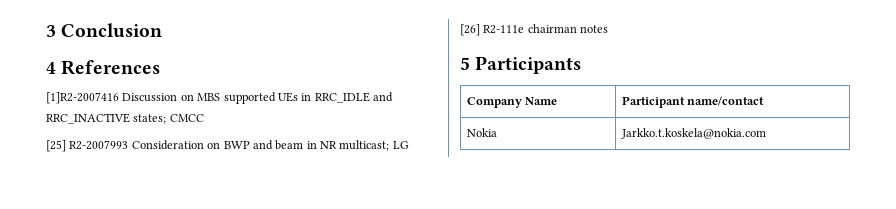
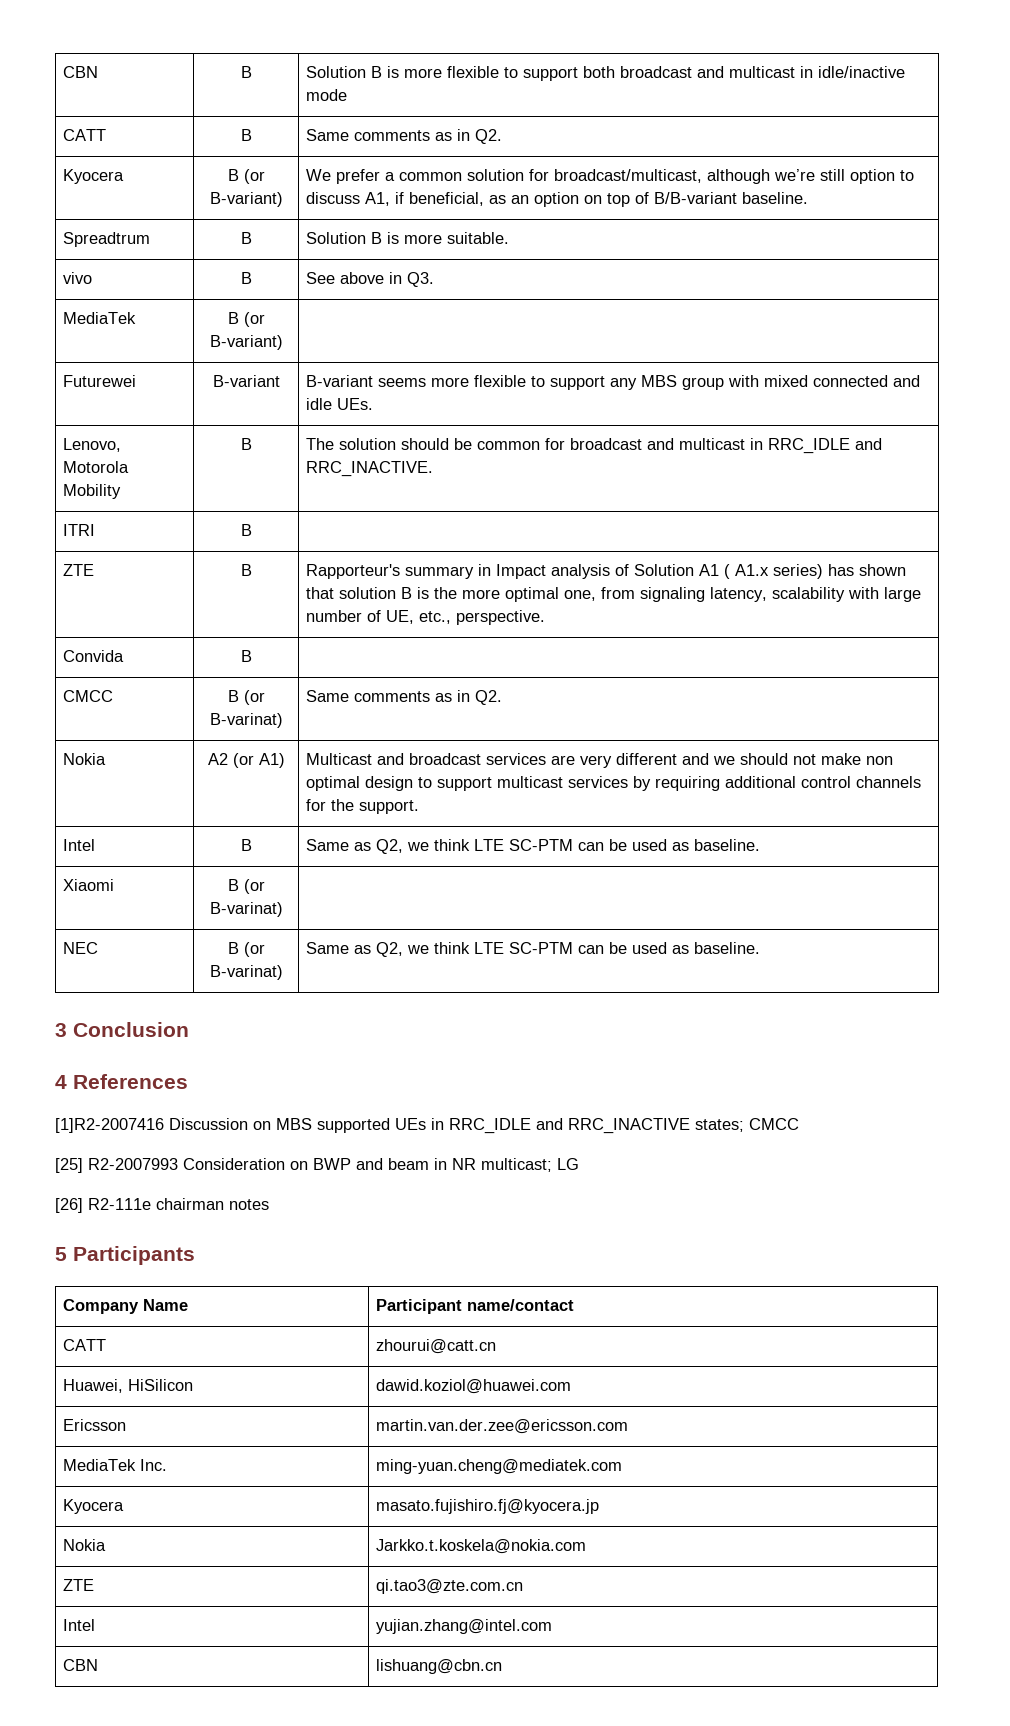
+ CBN | B | Solution B is more flexible to support both broadcast and multicast in idle/inactive mode
+ CATT | B | Same comments as in Q2.
+ Kyocera | B (or B-variant) | We prefer a common solution for broadcast/multicast, although we’re still option to discuss A1, if beneficial, as an option on top of B/B-variant baseline.
+ Spreadtrum | B | Solution B is more suitable.
+ vivo | B | See above in Q3.
+ MediaTek | B (or B-variant) |
+ Futurewei | B-variant | B-variant seems more flexible to support any MBS group with mixed connected and idle UEs.
+ Lenovo, Motorola Mobility | B | The solution should be common for broadcast and multicast in RRC_IDLE and RRC_INACTIVE.
+ ITRI | B |
+ ZTE | B | Rapporteur's summary in Impact analysis of Solution A1 ( A1.x series) has shown that solution B is the more optimal one, from signaling latency, scalability with large number of UE, etc., perspective.
+ Convida | B |
+ CMCC | B (or B-varinat) | Same comments as in Q2.
+ Nokia | A2 (or A1) | Multicast and broadcast services are very different and we should not make non optimal design to support multicast services by requiring additional control channels for the support.
+ Intel | B | Same as Q2, we think LTE SC-PTM can be used as baseline.
+ Xiaomi | B (or B-varinat) |
+ NEC | B (or B-varinat) | Same as Q2, we think LTE SC-PTM can be used as baseline.
+ CATT | zhourui@catt.cn
+ Huawei, HiSilicon | dawid.koziol@huawei.com
+ Ericsson | martin.van.der.zee@ericsson.com
+ MediaTek Inc. | ming-yuan.cheng@mediatek.com
+ Kyocera | masato.fujishiro.fj@kyocera.jp
  Nokia | Jarkko.t.koskela@nokia.com
+ ZTE | qi.tao3@zte.com.cn
+ Intel | yujian.zhang@intel.com
+ CBN | lishuang@cbn.cn

